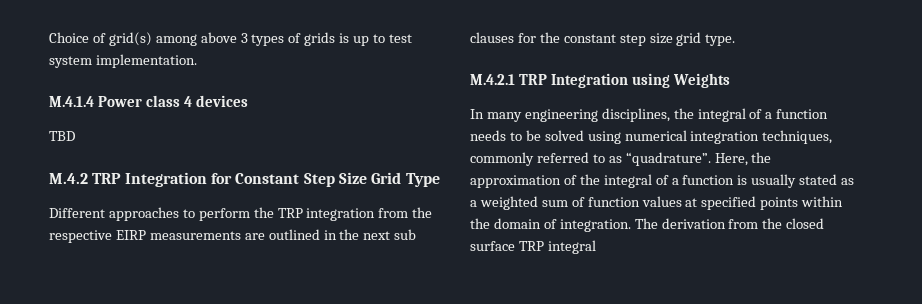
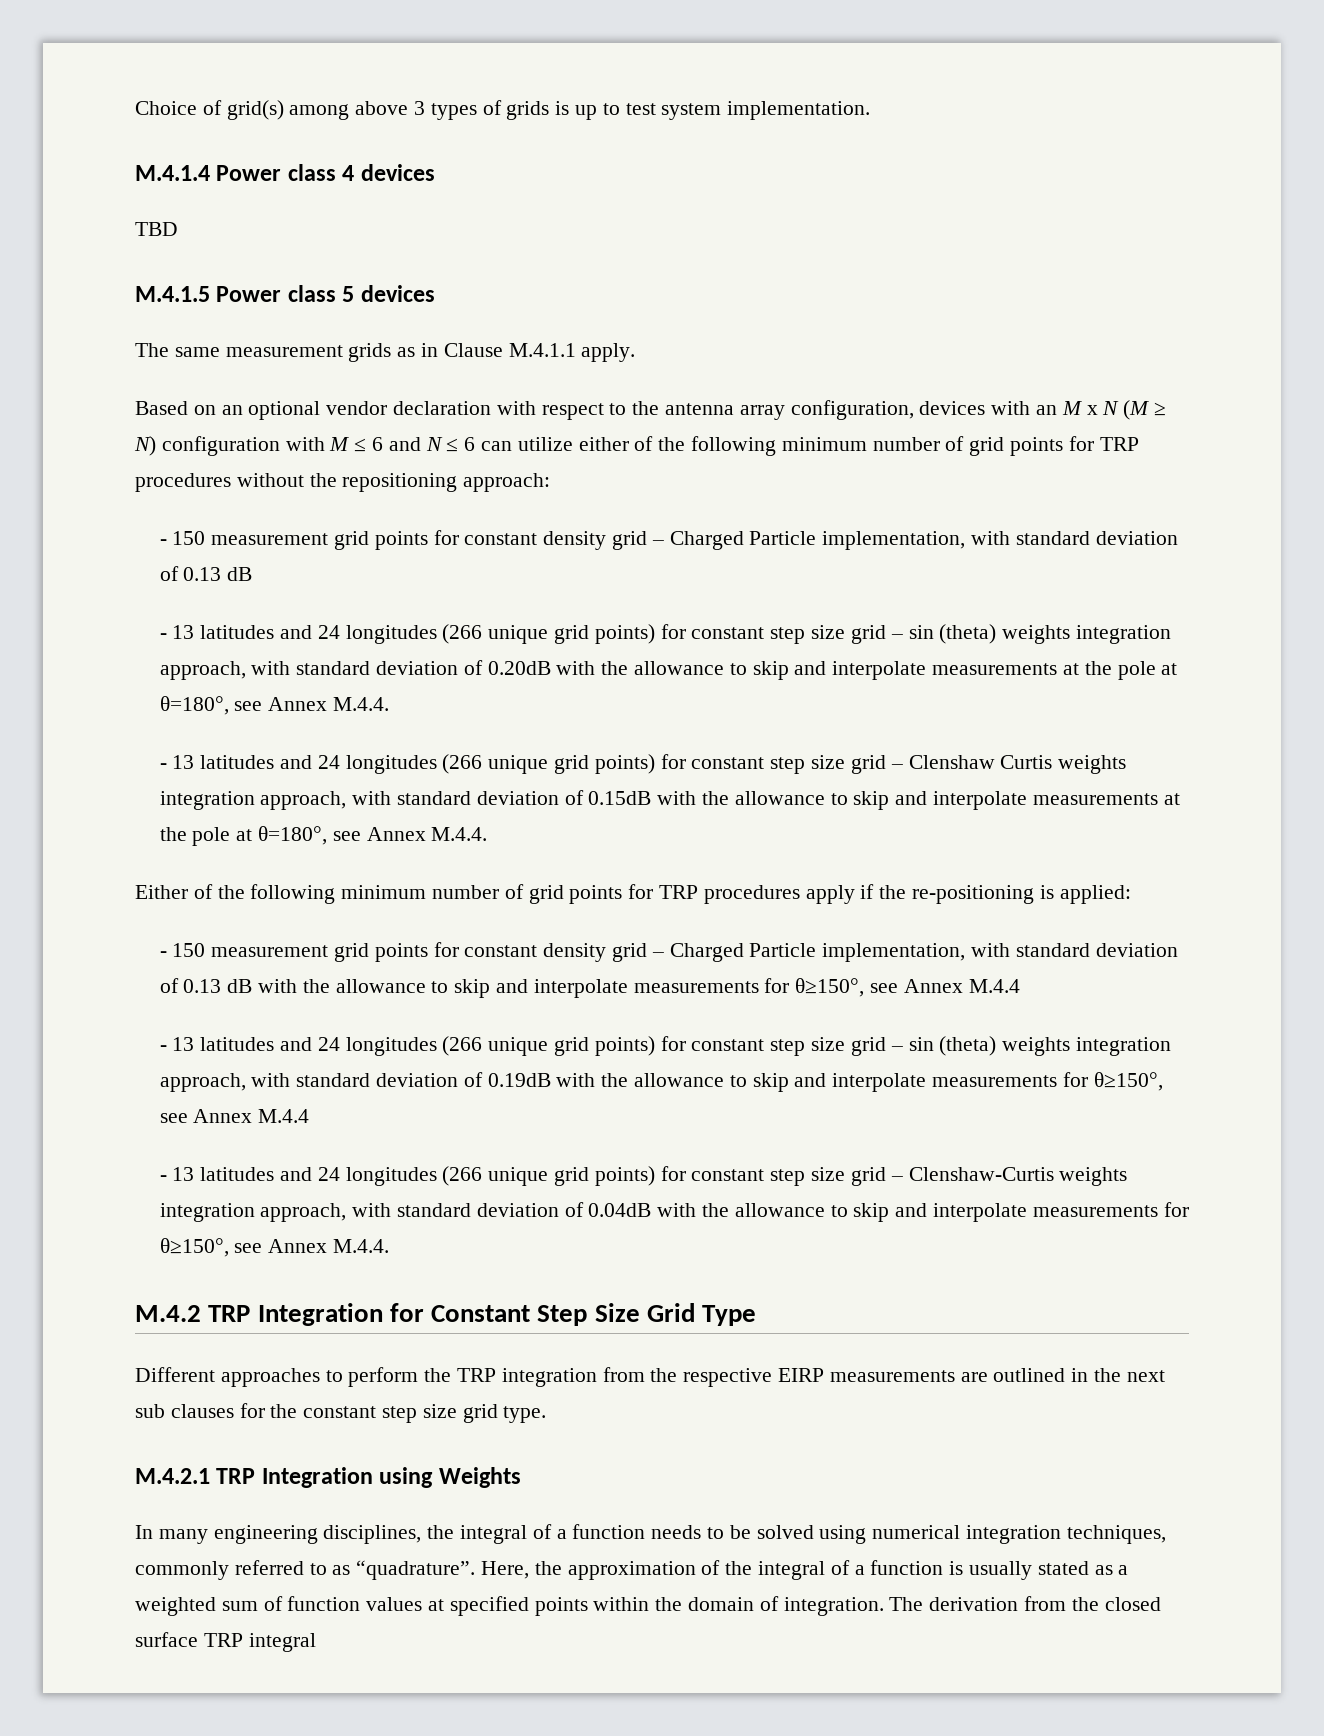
+ M.4.1.5 Power class 5 devices
+ The same measurement grids as in Clause M.4.1.1 apply.
+ Based on an optional vendor declaration with respect to the antenna array configuration, devices with an M x N (M ≥ N) configuration with M ≤ 6 and N ≤ 6 can utilize either of the following minimum number of grid points for TRP procedures without the repositioning approach:
+ - 150 measurement grid points for constant density grid – Charged Particle implementation, with standard deviation of 0.13 dB
+ - 13 latitudes and 24 longitudes (266 unique grid points) for constant step size grid – sin (theta) weights integration approach, with standard deviation of 0.20dB with the allowance to skip and interpolate measurements at the pole at θ=180°, see Annex M.4.4.
+ - 13 latitudes and 24 longitudes (266 unique grid points) for constant step size grid – Clenshaw Curtis weights integration approach, with standard deviation of 0.15dB with the allowance to skip and interpolate measurements at the pole at θ=180°, see Annex M.4.4.
+ Either of the following minimum number of grid points for TRP procedures apply if the re-positioning is applied:
+ - 150 measurement grid points for constant density grid – Charged Particle implementation, with standard deviation of 0.13 dB with the allowance to skip and interpolate measurements for θ≥150°, see Annex M.4.4
+ - 13 latitudes and 24 longitudes (266 unique grid points) for constant step size grid – sin (theta) weights integration approach, with standard deviation of 0.19dB with the allowance to skip and interpolate measurements for θ≥150°, see Annex M.4.4
+ - 13 latitudes and 24 longitudes (266 unique grid points) for constant step size grid – Clenshaw-Curtis weights integration approach, with standard deviation of 0.04dB with the allowance to skip and interpolate measurements for θ≥150°, see Annex M.4.4.

